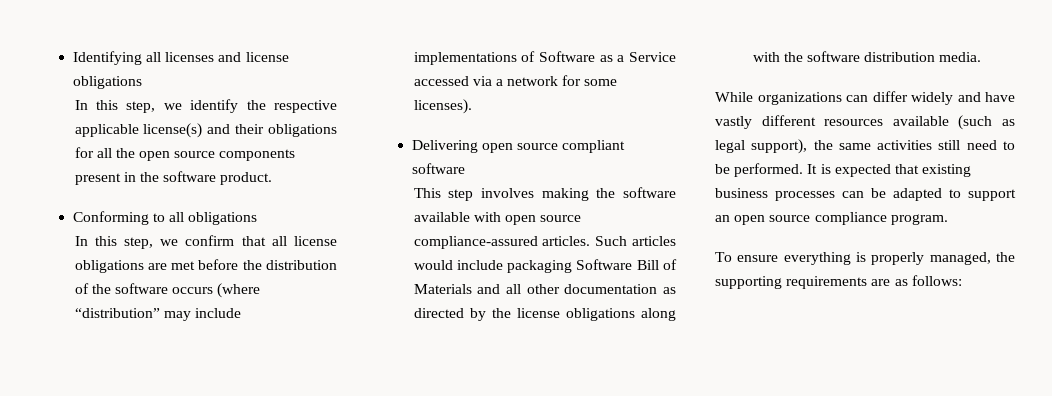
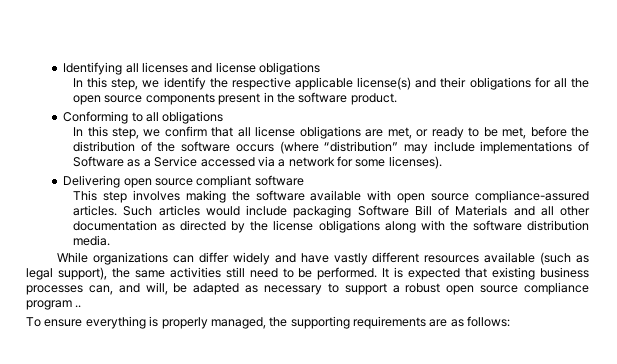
- In this step, we confirm that all license obligations are met before the distribution of the software occurs (where “distribution” may include implementations of Software as a Service accessed via a network for some licenses).
+ In this step, we confirm that all license obligations are met, or ready to be met, before the distribution of the software occurs (where “distribution” may include implementations of Software as a Service accessed via a network for some licenses).
- It is expected that existing business processes can be adapted to support an open source compliance program.
+ It is expected that existing business processes can, and will, be adapted as necessary to support a robust open source compliance program ..

